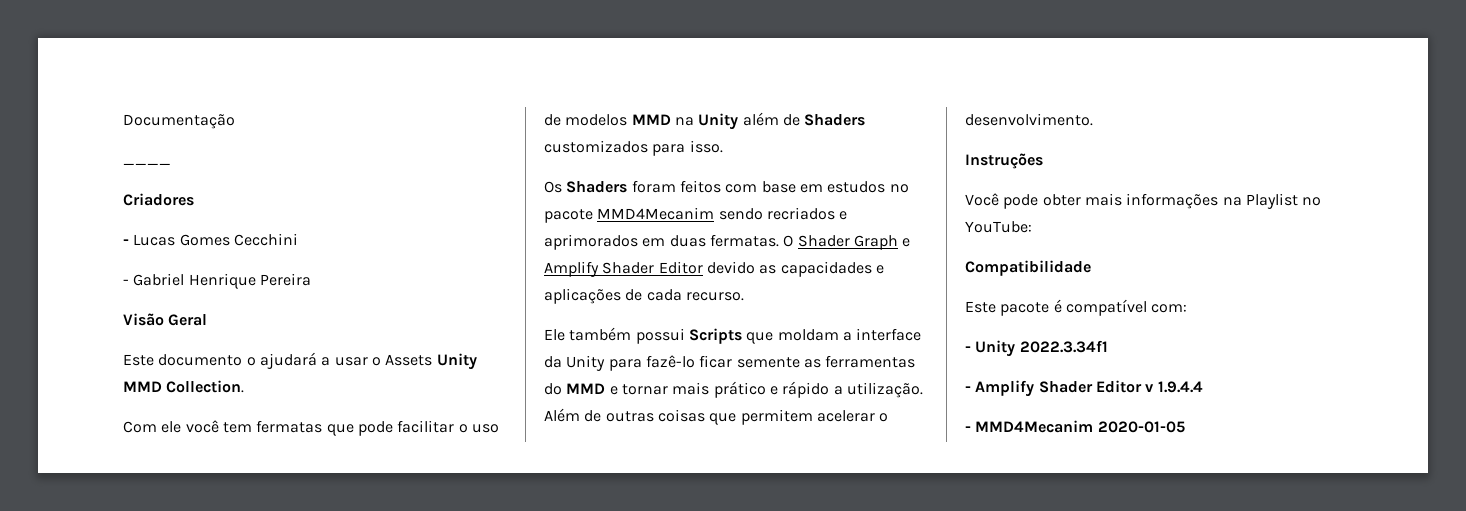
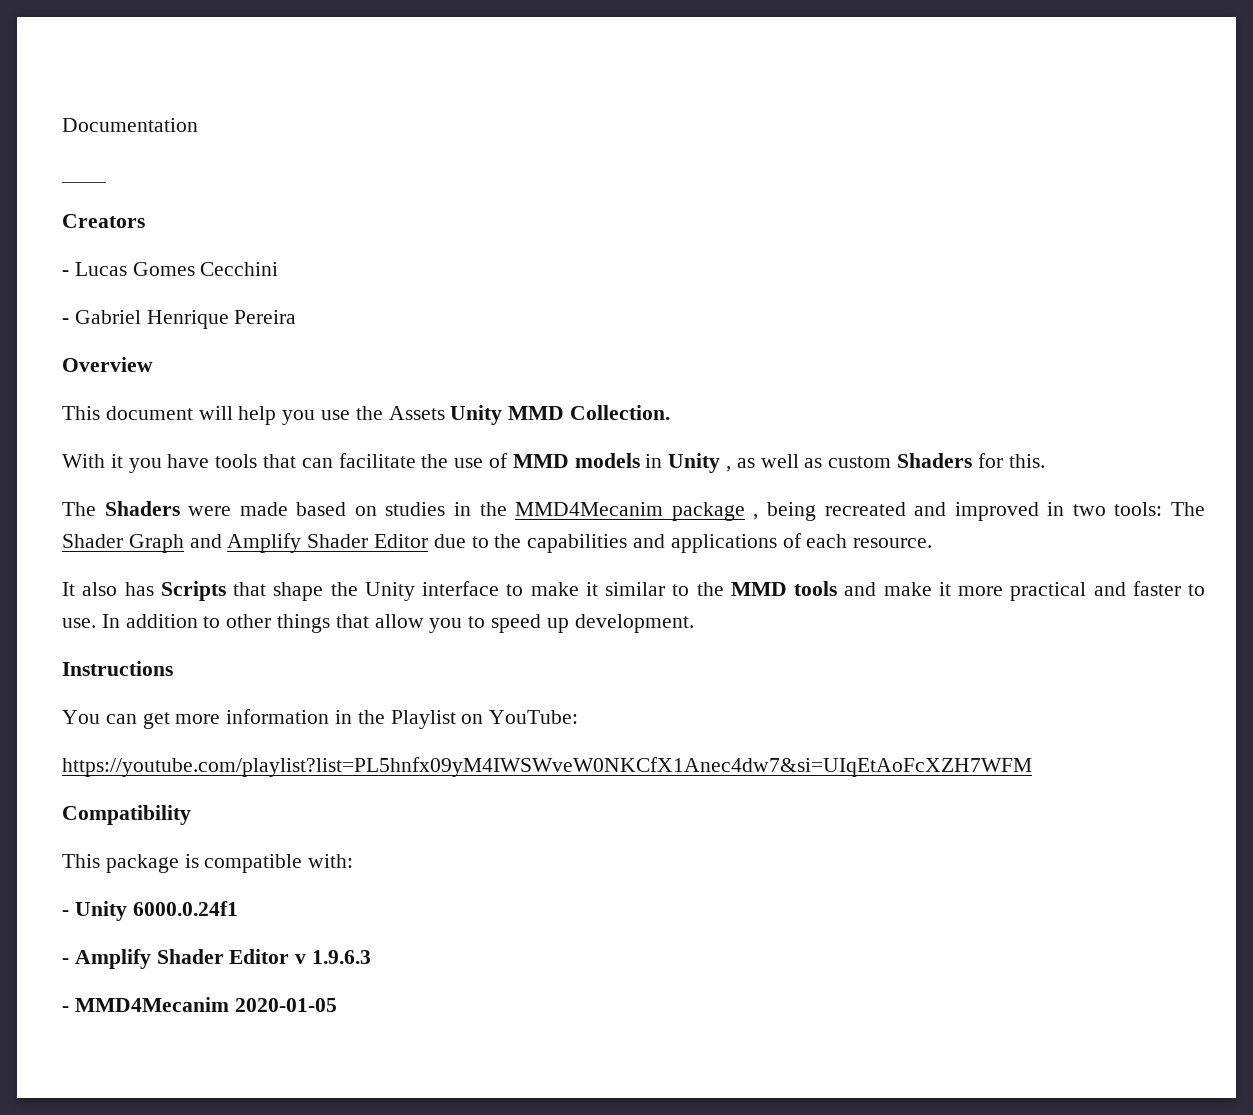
- Documentação
+ Documentation
- Criadores
+ Creators
- Visão Geral
- Este documento o ajudará a usar o Assets Unity MMD Collection.
- Com ele você tem fermatas que pode facilitar o uso de modelos MMD na Unity além de Shaders customizados para isso.
- Os Shaders foram feitos com base em estudos no pacote MMD4Mecanim sendo recriados e aprimorados em duas fermatas. O Shader Graph e Amplify Shader Editor devido as capacidades e aplicações de cada recurso.
- Ele também possui Scripts que moldam a interface da Unity para fazê-lo ficar semente as ferramentas do MMD e tornar mais prático e rápido a utilização. Além de outras coisas que permitem acelerar o desenvolvimento.
- Instruções
- Você pode obter mais informações na Playlist no YouTube:
- Compatibilidade
- Este pacote é compatível com:
+ Overview
+ This document will help you use the Assets Unity MMD Collection.
+ With it you have tools that can facilitate the use of MMD models in Unity , as well as custom Shaders for this.
+ The Shaders were made based on studies in the MMD4Mecanim package , being recreated and improved in two tools: The Shader Graph and Amplify Shader Editor due to the capabilities and applications of each resource.
+ It also has Scripts that shape the Unity interface to make it similar to the MMD tools and make it more practical and faster to use. In addition to other things that allow you to speed up development.
+ Instructions
+ You can get more information in the Playlist on YouTube:
+ https://youtube.com/playlist?list=PL5hnfx09yM4IWSWveW0NKCfX1Anec4dw7&si=UIqEtAoFcXZH7WFM
+ Compatibility
+ This package is compatible with:
- - Unity 2022.3.34f1
+ - Unity 6000.0.24f1
- - Amplify Shader Editor v 1.9.4.4
+ - Amplify Shader Editor v 1.9.6.3

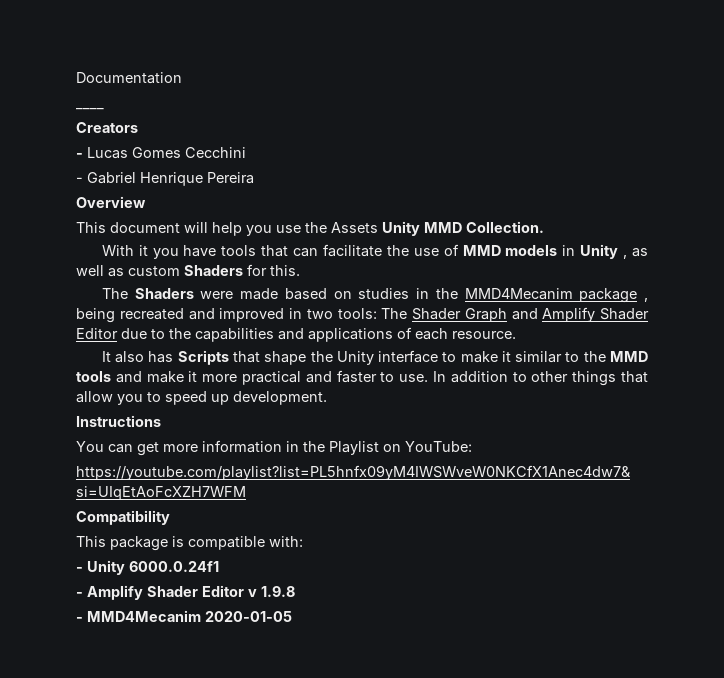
- - Amplify Shader Editor v 1.9.6.3
+ - Amplify Shader Editor v 1.9.8

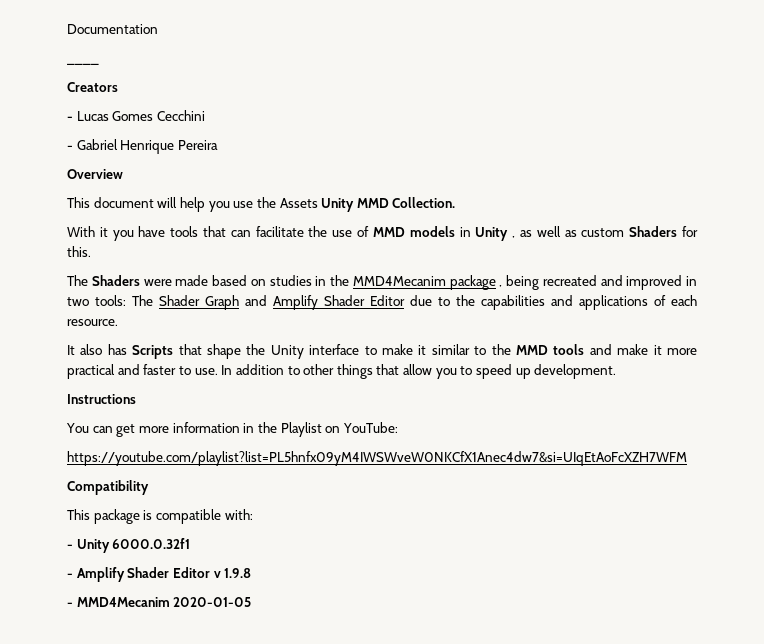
- - Unity 6000.0.24f1
+ - Unity 6000.0.32f1

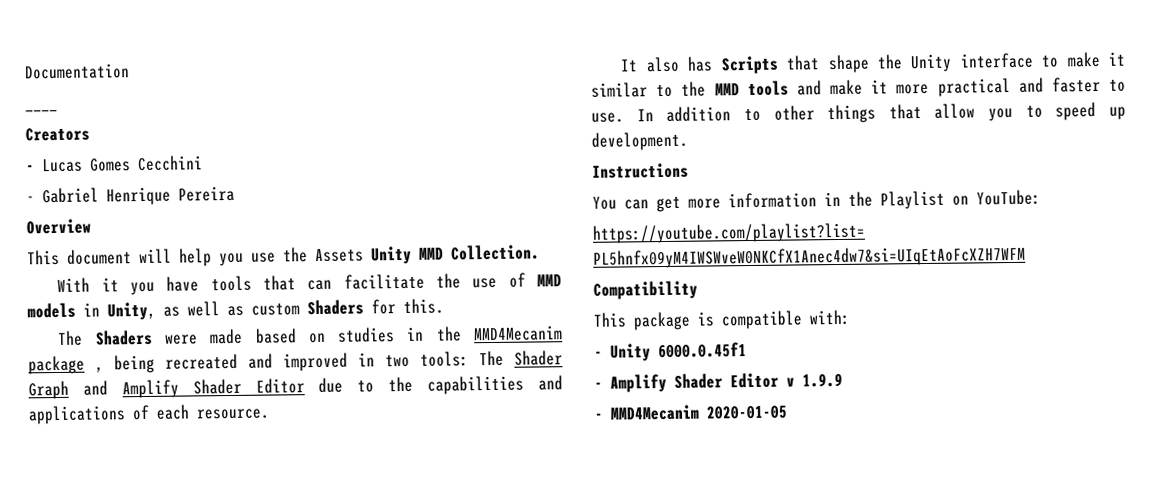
- With it you have tools that can facilitate the use of MMD models in Unity , as well as custom Shaders for this.
+ With it you have tools that can facilitate the use of MMD models in Unity, as well as custom Shaders for this.
- - Unity 6000.0.32f1
+ - Unity 6000.0.45f1
- - Amplify Shader Editor v 1.9.8
+ - Amplify Shader Editor v 1.9.9

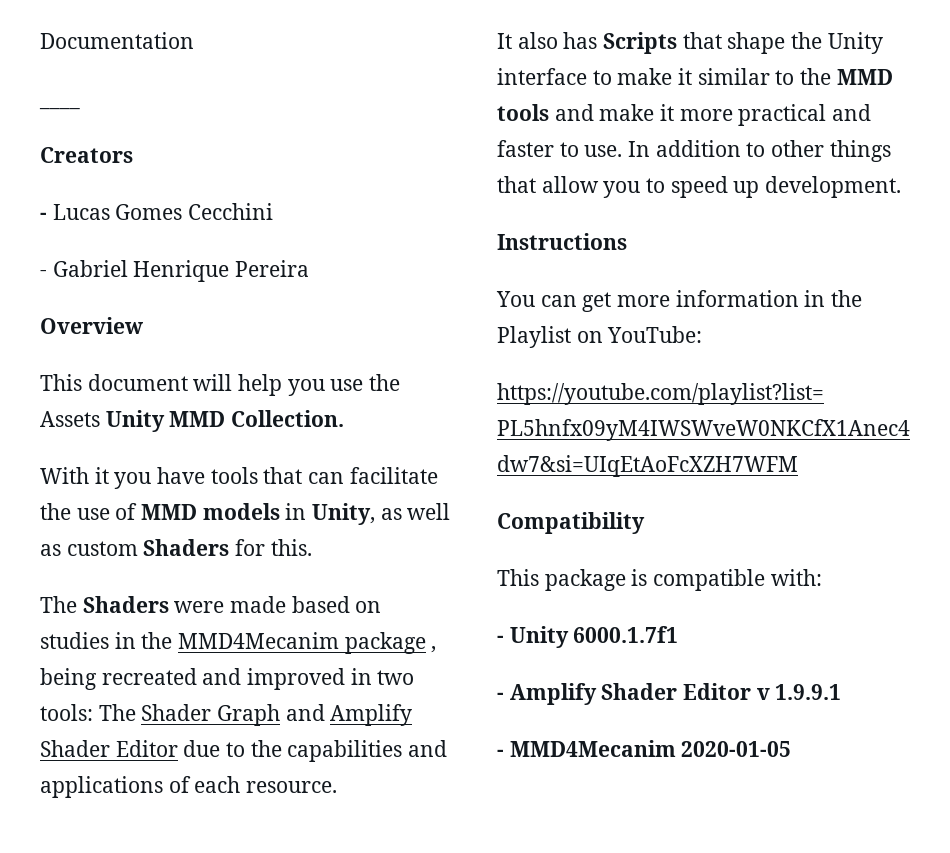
- - Unity 6000.0.45f1
+ - Unity 6000.1.7f1
- - Amplify Shader Editor v 1.9.9
+ - Amplify Shader Editor v 1.9.9.1

